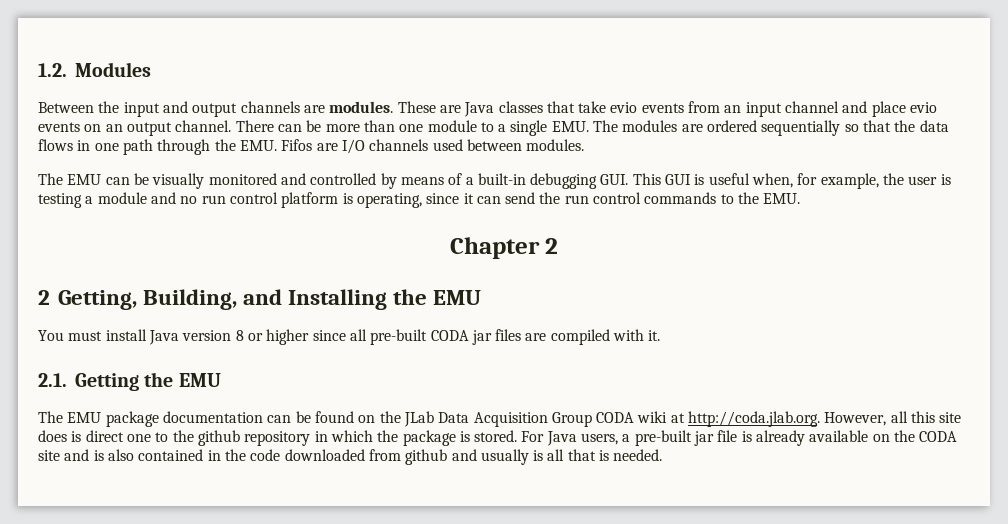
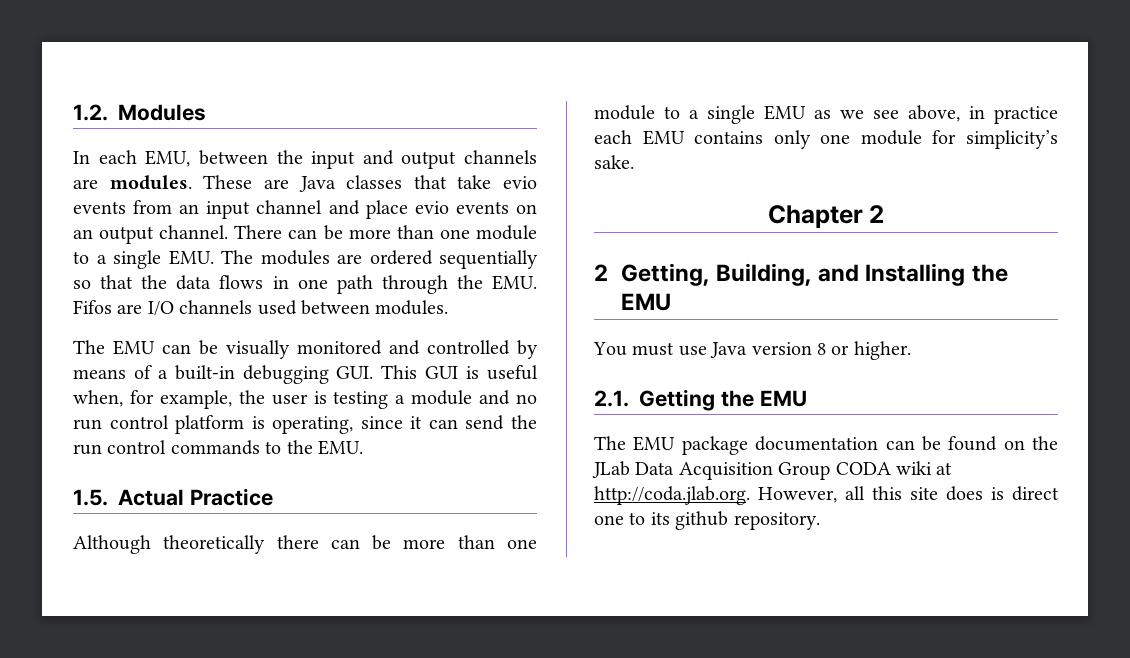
- Between the input and output channels are modules.
+ In each EMU, between the input and output channels are modules.
+ 1.5. Actual Practice
+ Although theoretically there can be more than one module to a single EMU as we see above, in practice each EMU contains only one module for simplicity’s sake.
- You must install Java version 8 or higher since all pre-built CODA jar files are compiled with it.
+ You must use Java version 8 or higher.
- The EMU package documentation can be found on the JLab Data Acquisition Group CODA wiki at http://coda.jlab.org. However, all this site does is direct one to the github repository in which the package is stored. For Java users, a pre-built jar file is already available on the CODA site and is also contained in the code downloaded from github and usually is all that is needed.
+ The EMU package documentation can be found on the JLab Data Acquisition Group CODA wiki at http://coda.jlab.org. However, all this site does is direct one to its github repository.

